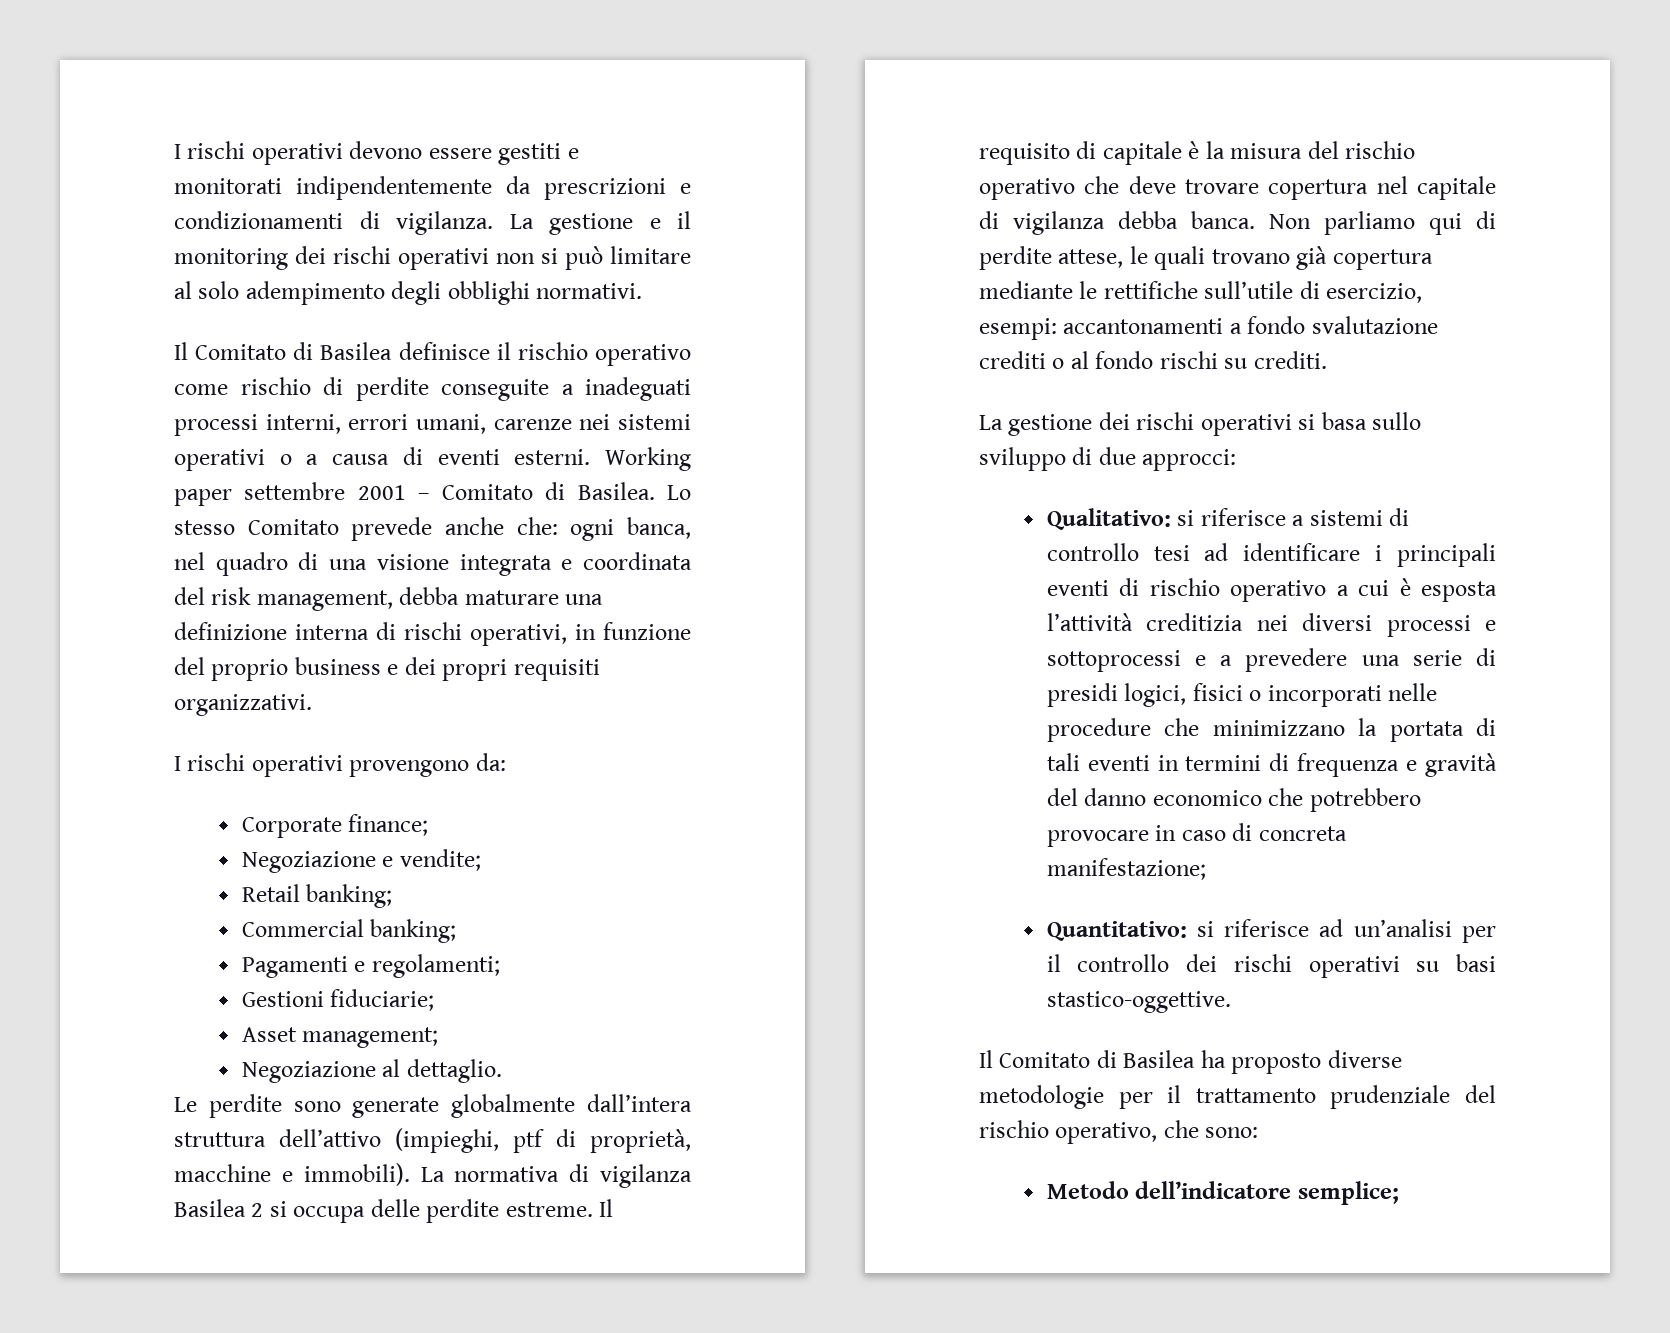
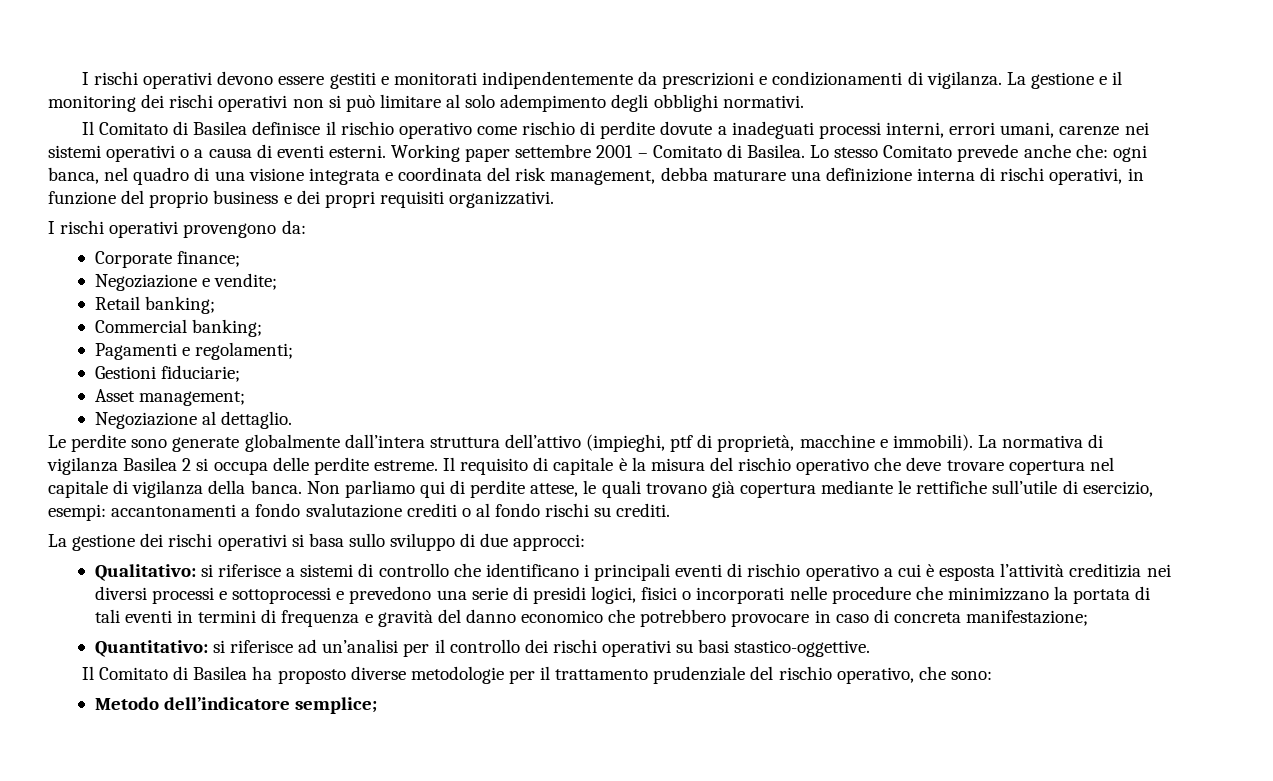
- Il Comitato di Basilea definisce il rischio operativo come rischio di perdite conseguite a inadeguati processi interni, errori umani, carenze nei sistemi operativi o a causa di eventi esterni.
+ Il Comitato di Basilea definisce il rischio operativo come rischio di perdite dovute a inadeguati processi interni, errori umani, carenze nei sistemi operativi o a causa di eventi esterni.
- Il requisito di capitale è la misura del rischio operativo che deve trovare copertura nel capitale di vigilanza debba banca.
+ Il requisito di capitale è la misura del rischio operativo che deve trovare copertura nel capitale di vigilanza della banca.
- Qualitativo: si riferisce a sistemi di controllo tesi ad identificare i principali eventi di rischio operativo a cui è esposta l’attività creditizia nei diversi processi e sottoprocessi e a prevedere una serie di presidi logici, fisici o incorporati nelle procedure che minimizzano la portata di tali eventi in termini di frequenza e gravità del danno economico che potrebbero provocare in caso di concreta manifestazione;
+ Qualitativo: si riferisce a sistemi di controllo che identificano i principali eventi di rischio operativo a cui è esposta l’attività creditizia nei diversi processi e sottoprocessi e prevedono una serie di presidi logici, fisici o incorporati nelle procedure che minimizzano la portata di tali eventi in termini di frequenza e gravità del danno economico che potrebbero provocare in caso di concreta manifestazione;

